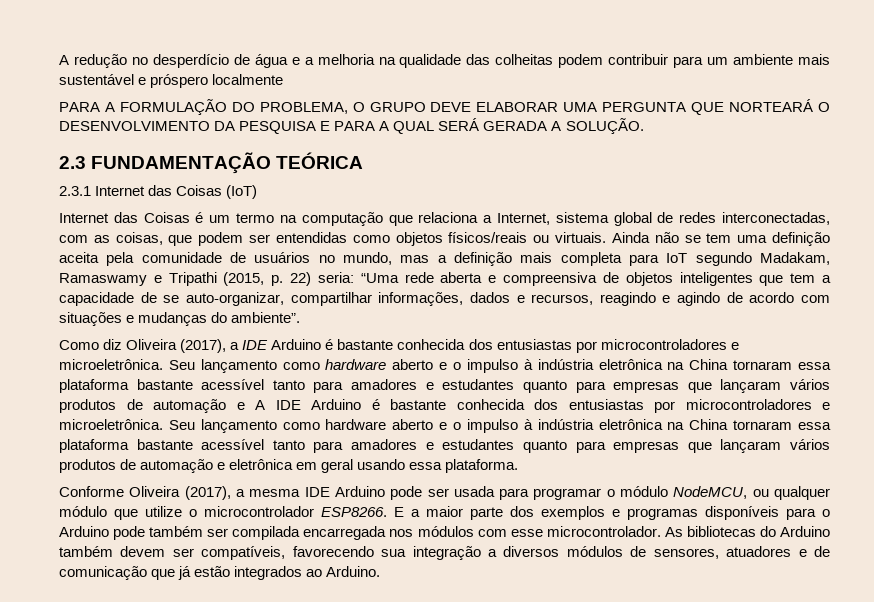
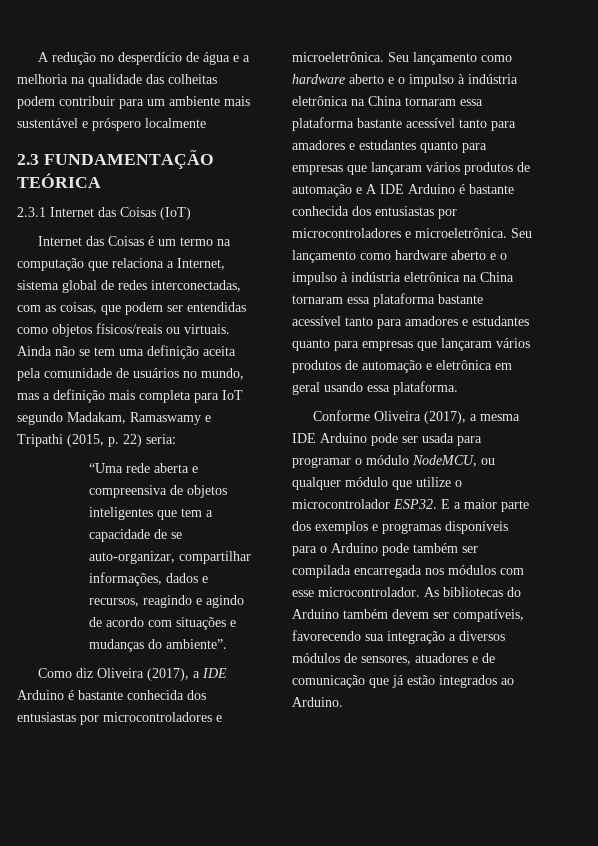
- PARA A FORMULAÇÃO DO PROBLEMA, O GRUPO DEVE ELABORAR UMA PERGUNTA QUE NORTEARÁ O DESENVOLVIMENTO DA PESQUISA E PARA A QUAL SERÁ GERADA A SOLUÇÃO.
- Ainda não se tem uma definição aceita pela comunidade de usuários no mundo, mas a definição mais completa para IoT segundo Madakam, Ramaswamy e Tripathi (2015, p. 22) seria: “Uma rede aberta e compreensiva de objetos inteligentes que tem a capacidade de se auto-organizar, compartilhar informações, dados e recursos, reagindo e agindo de acordo com situações e mudanças do ambiente”.
+ Ainda não se tem uma definição aceita pela comunidade de usuários no mundo, mas a definição mais completa para IoT segundo Madakam, Ramaswamy e Tripathi (2015, p. 22) seria:
+ “Uma rede aberta e compreensiva de objetos inteligentes que tem a capacidade de se auto-organizar, compartilhar informações, dados e recursos, reagindo e agindo de acordo com situações e mudanças do ambiente”.
- Conforme Oliveira (2017), a mesma IDE Arduino pode ser usada para programar o módulo NodeMCU, ou qualquer módulo que utilize o microcontrolador ESP8266.
+ Conforme Oliveira (2017), a mesma IDE Arduino pode ser usada para programar o módulo NodeMCU, ou qualquer módulo que utilize o microcontrolador ESP32.

